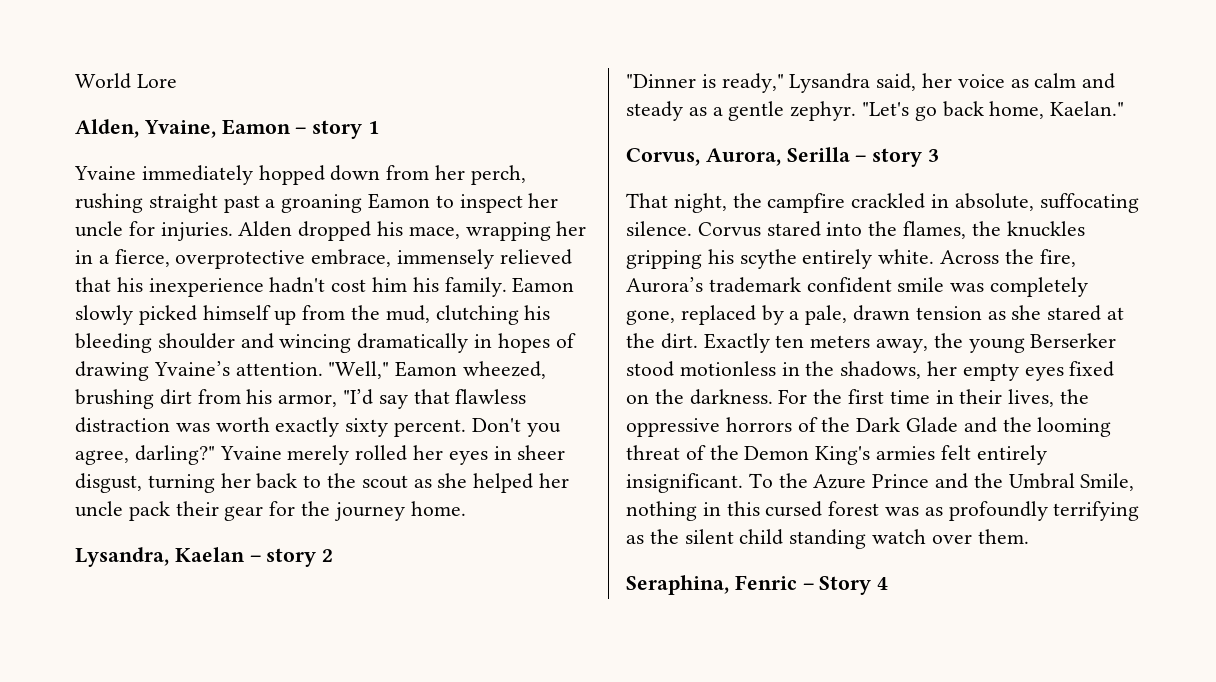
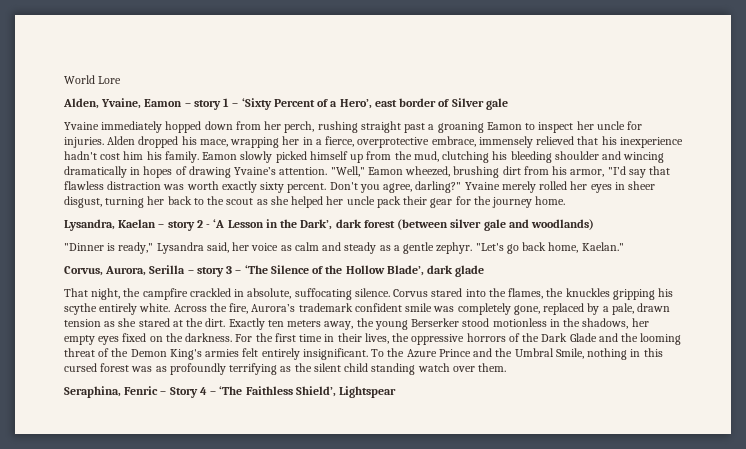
- Alden, Yvaine, Eamon – story 1
+ Alden, Yvaine, Eamon – story 1 – ‘Sixty Percent of a Hero’, east border of Silver gale
- Lysandra, Kaelan – story 2
+ Lysandra, Kaelan – story 2 - ‘A Lesson in the Dark’, dark forest (between silver gale and woodlands)
- Corvus, Aurora, Serilla – story 3
+ Corvus, Aurora, Serilla – story 3 – ‘The Silence of the Hollow Blade’, dark glade
- Seraphina, Fenric – Story 4
+ Seraphina, Fenric – Story 4 – ‘The Faithless Shield’, Lightspear

